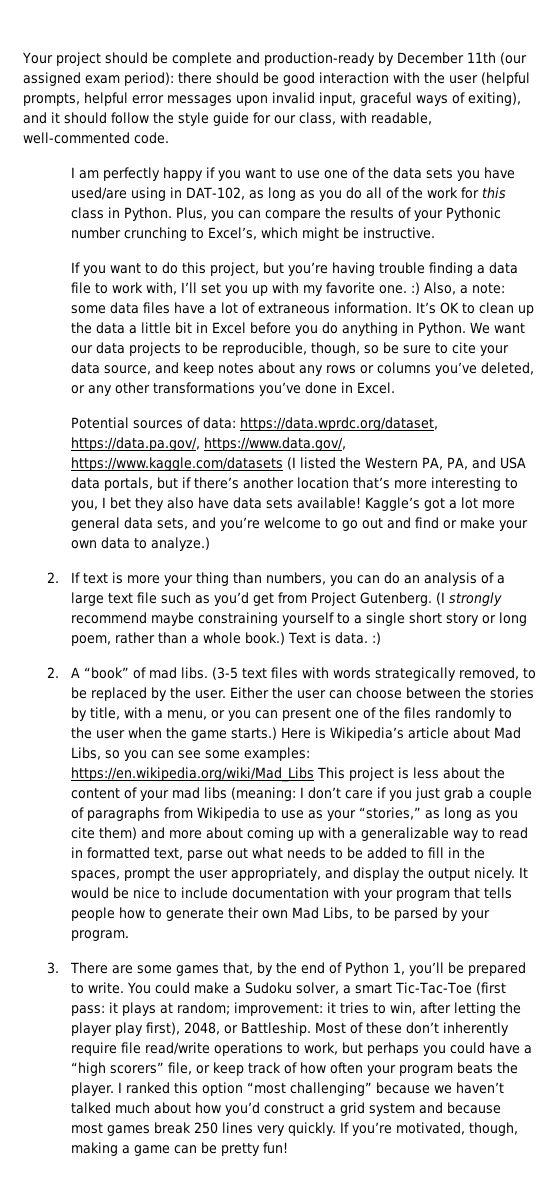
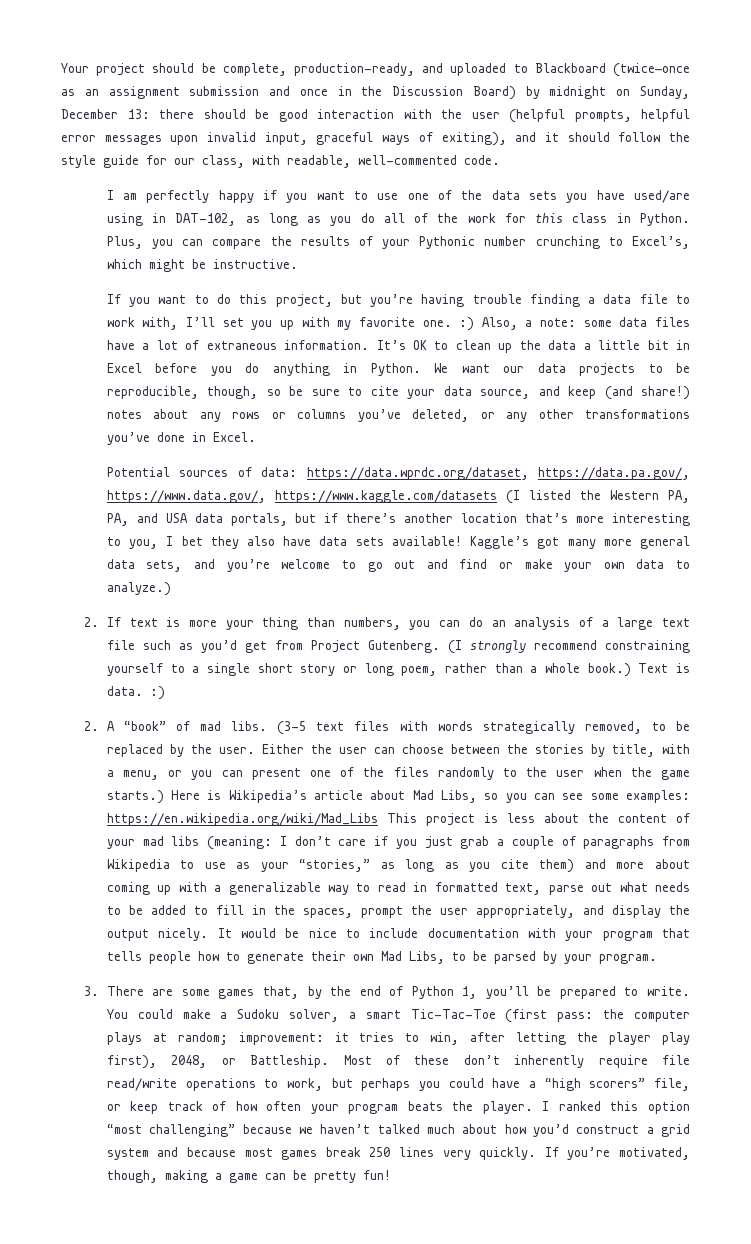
- Your project should be complete and production-ready by December 11th (our assigned exam period): there should be good interaction with the user (helpful prompts, helpful error messages upon invalid input, graceful ways of exiting), and it should follow the style guide for our class, with readable, well-commented code.
+ Your project should be complete, production-ready, and uploaded to Blackboard (twice—once as an assignment submission and once in the Discussion Board) by midnight on Sunday, December 13: there should be good interaction with the user (helpful prompts, helpful error messages upon invalid input, graceful ways of exiting), and it should follow the style guide for our class, with readable, well-commented code.
- We want our data projects to be reproducible, though, so be sure to cite your data source, and keep notes about any rows or columns you’ve deleted, or any other transformations you’ve done in Excel.
+ We want our data projects to be reproducible, though, so be sure to cite your data source, and keep (and share!) notes about any rows or columns you’ve deleted, or any other transformations you’ve done in Excel.
- Kaggle’s got a lot more general data sets, and you’re welcome to go out and find or make your own data to analyze.)
+ Kaggle’s got many more general data sets, and you’re welcome to go out and find or make your own data to analyze.)
- (I strongly recommend maybe constraining yourself to a single short story or long poem, rather than a whole book.)
+ (I strongly recommend constraining yourself to a single short story or long poem, rather than a whole book.)
- You could make a Sudoku solver, a smart Tic-Tac-Toe (first pass: it plays at random; improvement: it tries to win, after letting the player play first), 2048, or Battleship.
+ You could make a Sudoku solver, a smart Tic-Tac-Toe (first pass: the computer plays at random; improvement: it tries to win, after letting the player play first), 2048, or Battleship.

